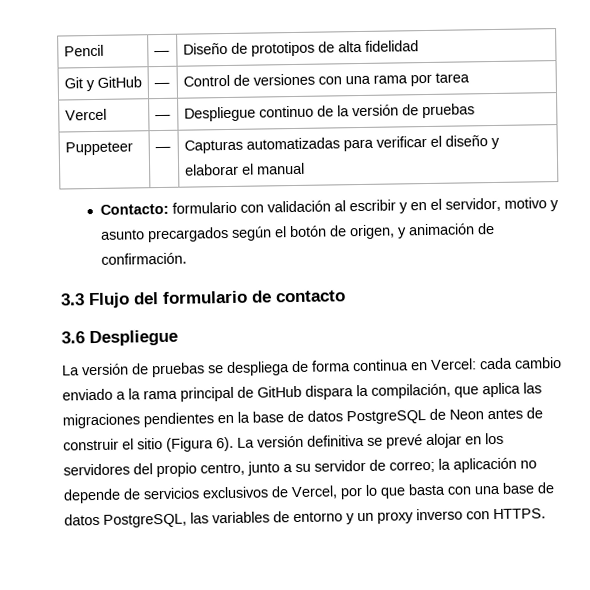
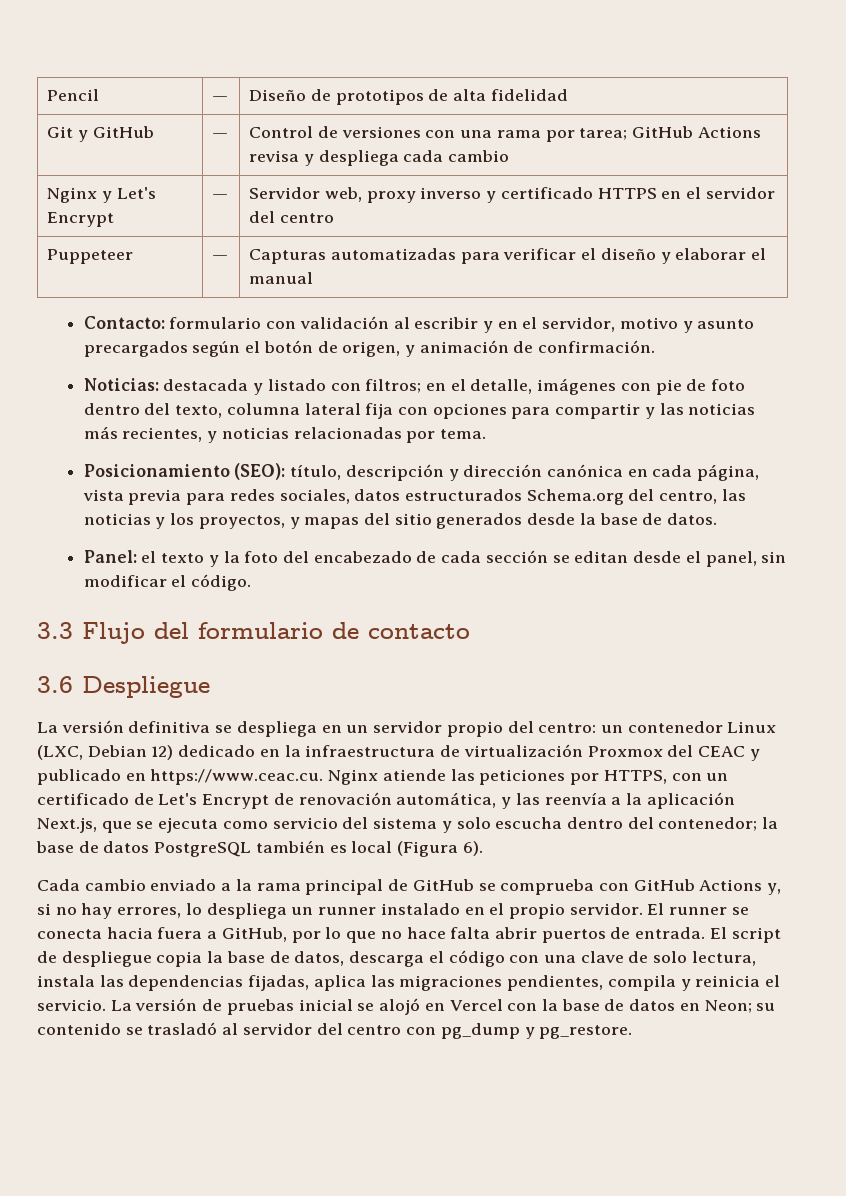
- Git y GitHub | — | Control de versiones con una rama por tarea
- Vercel | — | Despliegue continuo de la versión de pruebas
+ Git y GitHub | — | Control de versiones con una rama por tarea; GitHub Actions revisa y despliega cada cambio
+ Nginx y Let's Encrypt | — | Servidor web, proxy inverso y certificado HTTPS en el servidor del centro
+ Noticias: destacada y listado con filtros; en el detalle, imágenes con pie de foto dentro del texto, columna lateral fija con opciones para compartir y las noticias más recientes, y noticias relacionadas por tema.
+ Posicionamiento (SEO): título, descripción y dirección canónica en cada página, vista previa para redes sociales, datos estructurados Schema.org del centro, las noticias y los proyectos, y mapas del sitio generados desde la base de datos.
+ Panel: el texto y la foto del encabezado de cada sección se editan desde el panel, sin modificar el código.
- La versión de pruebas se despliega de forma continua en Vercel: cada cambio enviado a la rama principal de GitHub dispara la compilación, que aplica las migraciones pendientes en la base de datos PostgreSQL de Neon antes de construir el sitio (Figura 6). La versión definitiva se prevé alojar en los servidores del propio centro, junto a su servidor de correo; la aplicación no depende de servicios exclusivos de Vercel, por lo que basta con una base de datos PostgreSQL, las variables de entorno y un proxy inverso con HTTPS.
+ La versión definitiva se despliega en un servidor propio del centro: un contenedor Linux (LXC, Debian 12) dedicado en la infraestructura de virtualización Proxmox del CEAC y publicado en https://www.ceac.cu. Nginx atiende las peticiones por HTTPS, con un certificado de Let's Encrypt de renovación automática, y las reenvía a la aplicación Next.js, que se ejecuta como servicio del sistema y solo escucha dentro del contenedor; la base de datos PostgreSQL también es local (Figura 6).
+ Cada cambio enviado a la rama principal de GitHub se comprueba con GitHub Actions y, si no hay errores, lo despliega un runner instalado en el propio servidor. El runner se conecta hacia fuera a GitHub, por lo que no hace falta abrir puertos de entrada. El script de despliegue copia la base de datos, descarga el código con una clave de solo lectura, instala las dependencias fijadas, aplica las migraciones pendientes, compila y reinicia el servicio. La versión de pruebas inicial se alojó en Vercel con la base de datos en Neon; su contenido se trasladó al servidor del centro con pg_dump y pg_restore.

